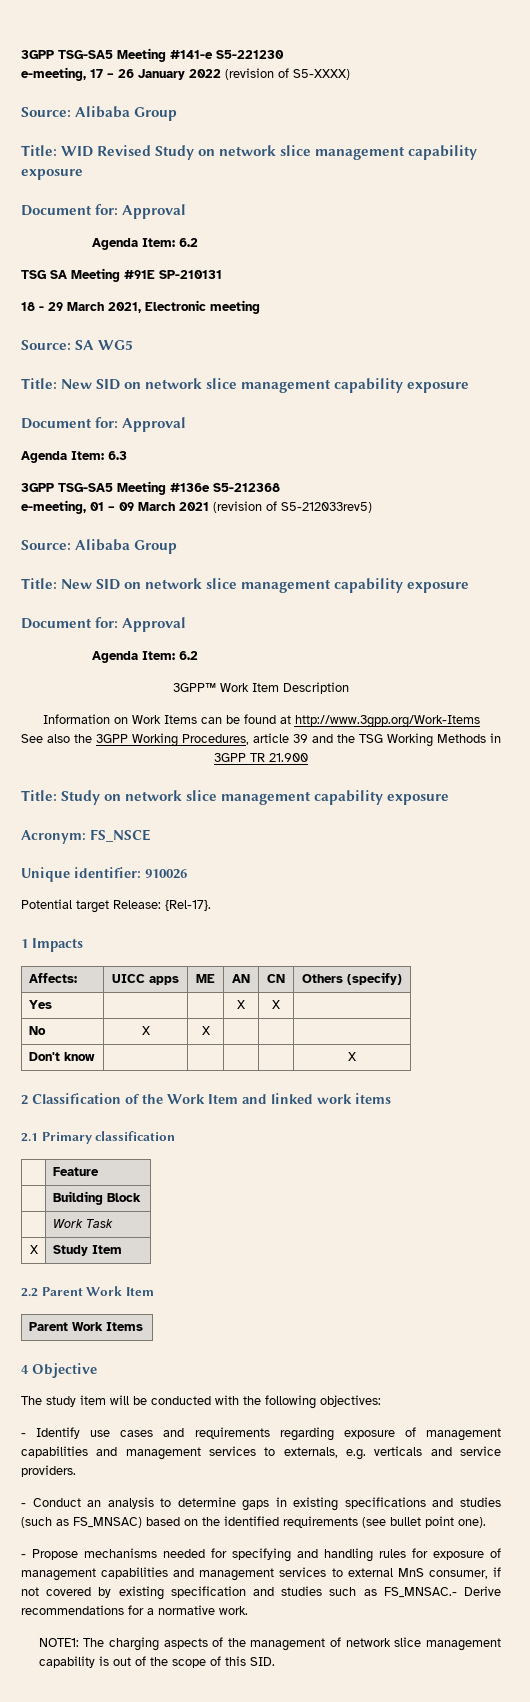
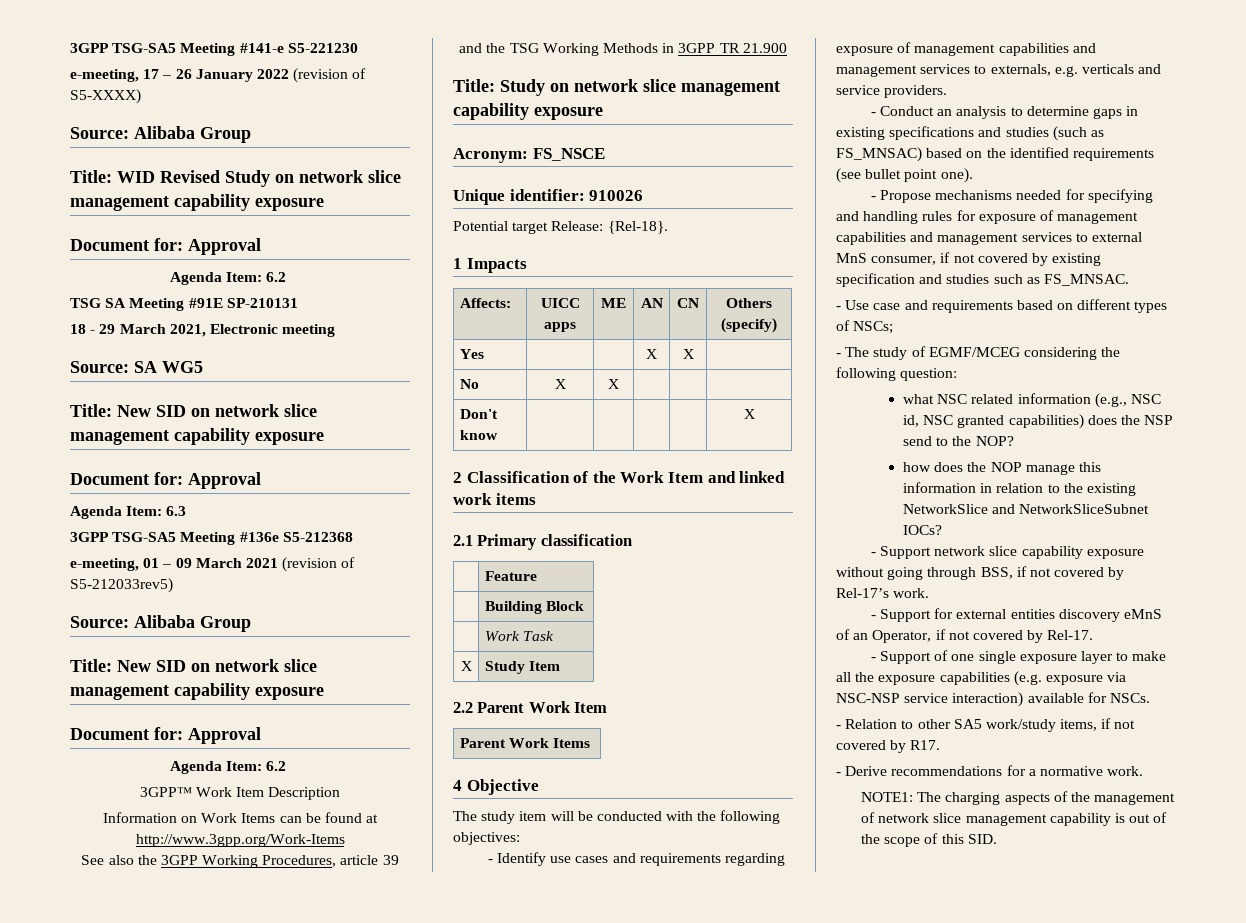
- Potential target Release: {Rel-17}.
+ Potential target Release: {Rel-18}.
- - Propose mechanisms needed for specifying and handling rules for exposure of management capabilities and management services to external MnS consumer, if not covered by existing specification and studies such as FS_MNSAC.- Derive recommendations for a normative work.
+ - Propose mechanisms needed for specifying and handling rules for exposure of management capabilities and management services to external MnS consumer, if not covered by existing specification and studies such as FS_MNSAC.
+ - Use case and requirements based on different types of NSCs;
+ - The study of EGMF/MCEG considering the following question:
+ what NSC related information (e.g., NSC id, NSC granted capabilities) does the NSP send to the NOP?
+ how does the NOP manage this information in relation to the existing NetworkSlice and NetworkSliceSubnet IOCs?
+ - Support network slice capability exposure without going through BSS, if not covered by Rel-17’s work.
+ - Support for external entities discovery eMnS of an Operator, if not covered by Rel-17.
+ - Support of one single exposure layer to make all the exposure capabilities (e.g. exposure via NSC-NSP service interaction) available for NSCs.
+ - Relation to other SA5 work/study items, if not covered by R17.
+ - Derive recommendations for a normative work.

